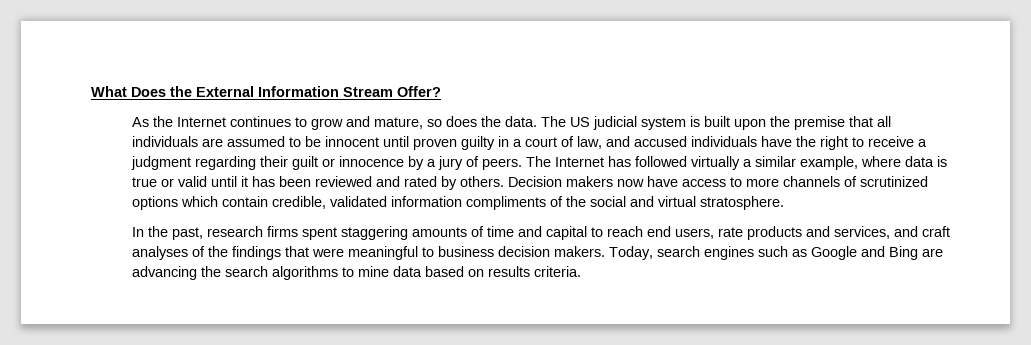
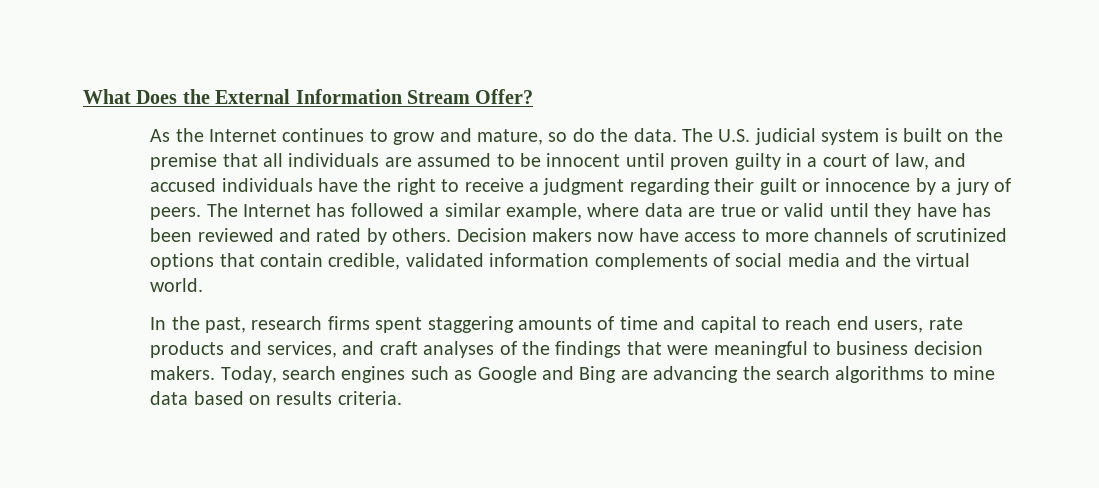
- As the Internet continues to grow and mature, so does the data.
+ As the Internet continues to grow and mature, so do the data.
- The US judicial system is built upon the premise that all individuals are assumed to be innocent until proven guilty in a court of law, and accused individuals have the right to receive a judgment regarding their guilt or innocence by a jury of peers.
+ The U.S. judicial system is built on the premise that all individuals are assumed to be innocent until proven guilty in a court of law, and accused individuals have the right to receive a judgment regarding their guilt or innocence by a jury of peers.
- The Internet has followed virtually a similar example, where data is true or valid until it has been reviewed and rated by others.
+ The Internet has followed a similar example, where data are true or valid until they have has been reviewed and rated by others.
- Decision makers now have access to more channels of scrutinized options which contain credible, validated information compliments of the social and virtual stratosphere.
+ Decision makers now have access to more channels of scrutinized options that contain credible, validated information complements of social media and the virtual world.

